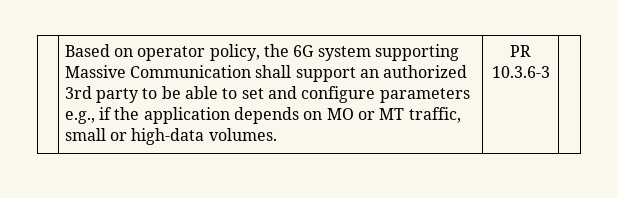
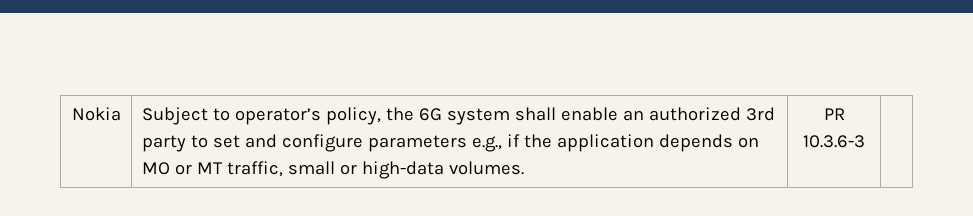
- | Based on operator policy, the 6G system supporting Massive Communication shall support an authorized 3rd party to be able to set and configure parameters e.g., if the application depends on MO or MT traffic, small or high-data volumes. | PR 10.3.6-3 |
+ Nokia | Subject to operator’s policy, the 6G system shall enable an authorized 3rd party to set and configure parameters e.g., if the application depends on MO or MT traffic, small or high-data volumes. | PR 10.3.6-3 |

